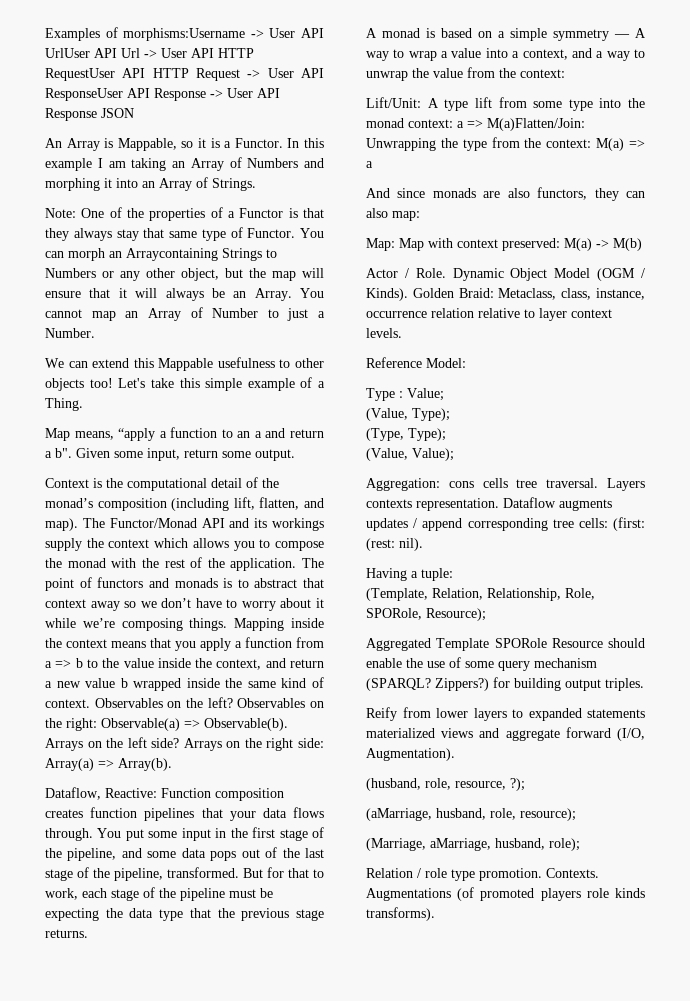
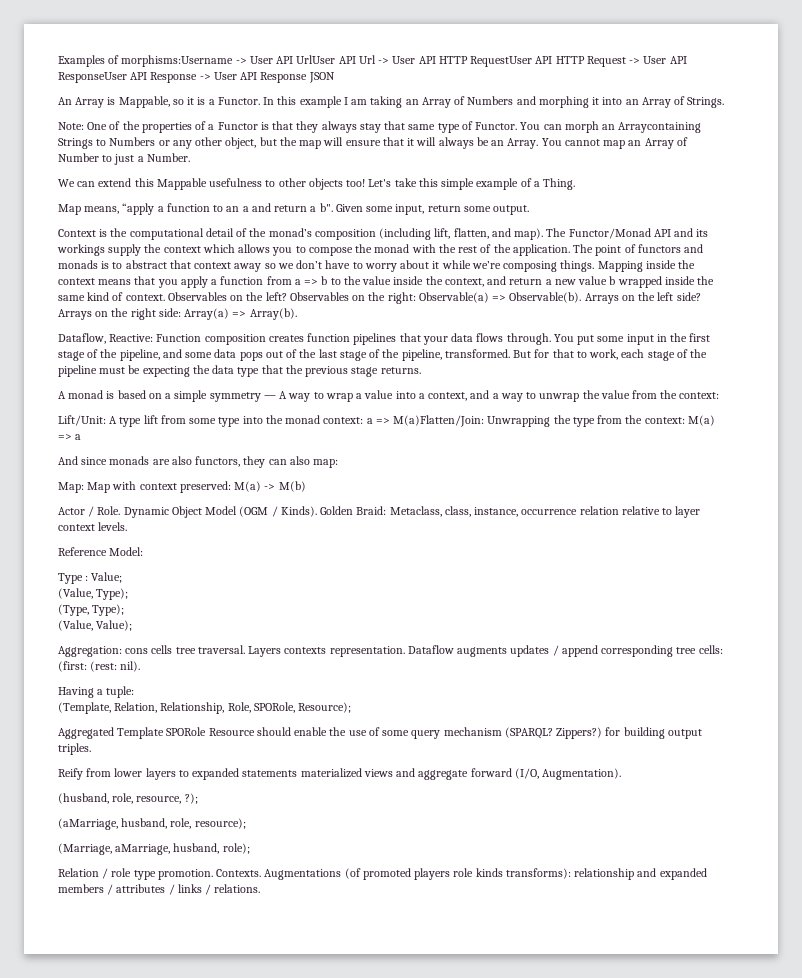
- Augmentations (of promoted players role kinds transforms).
+ Augmentations (of promoted players role kinds transforms): relationship and expanded members / attributes / links / relations.

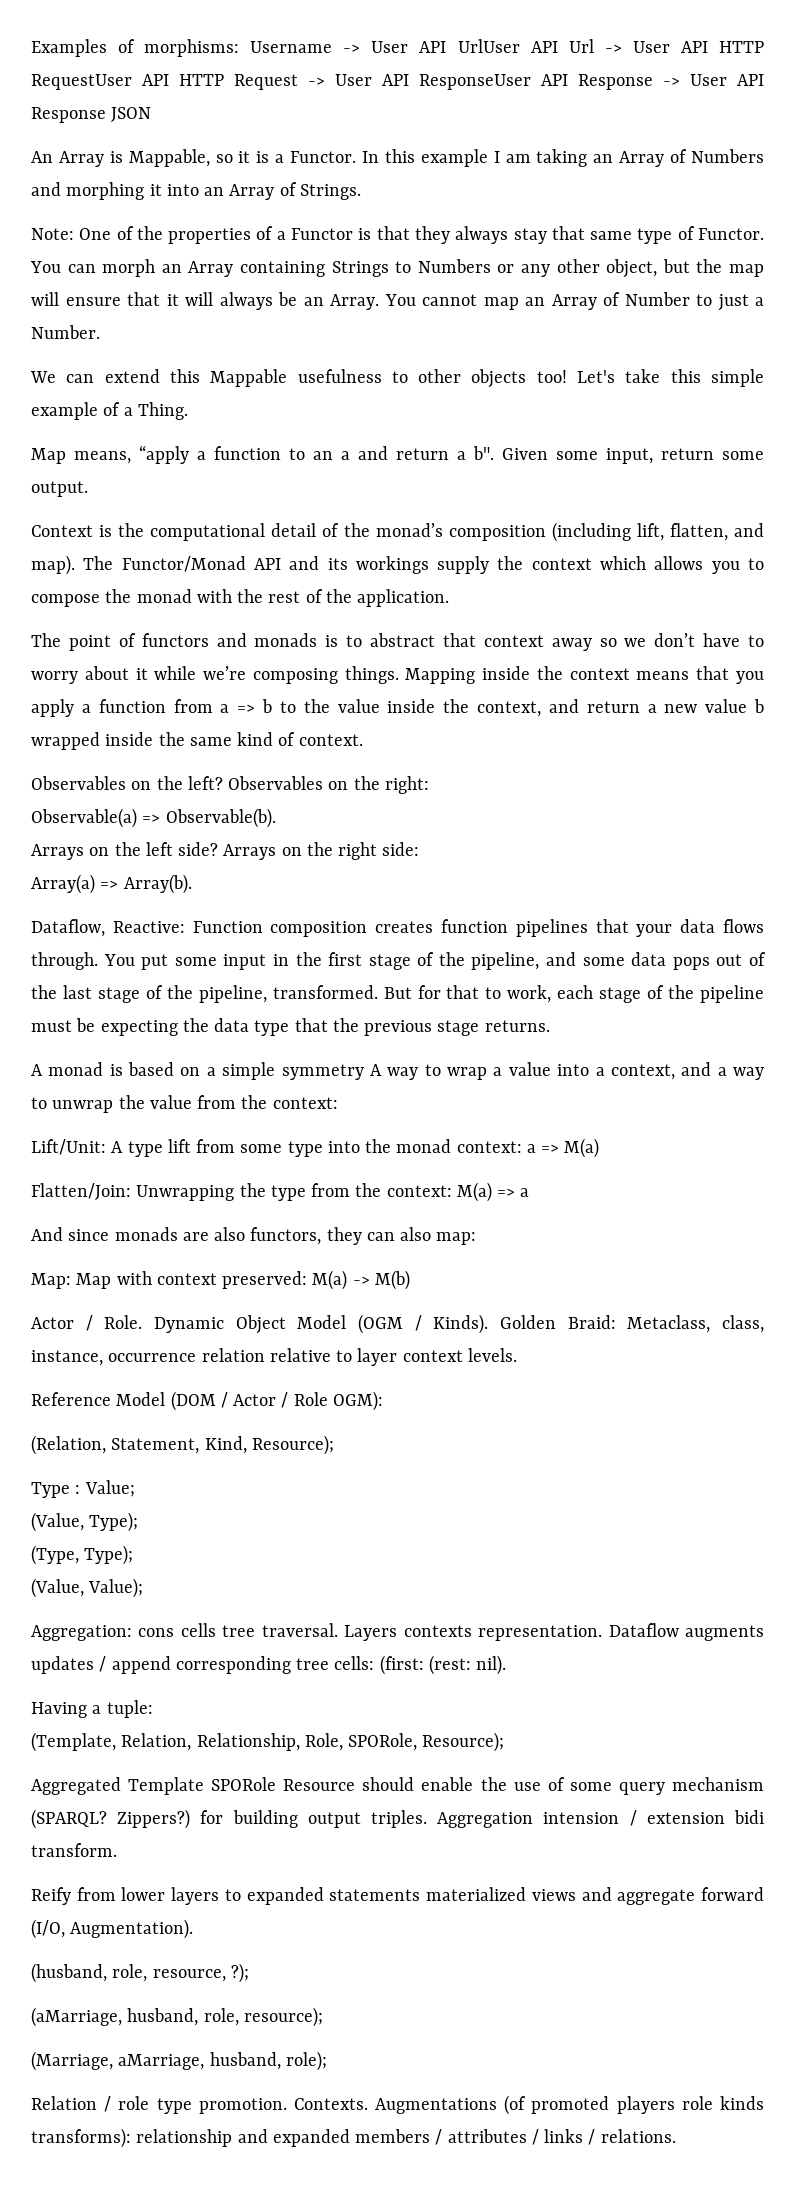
- Examples of morphisms:Username -> User API UrlUser API Url -> User API HTTP RequestUser API HTTP Request -> User API ResponseUser API Response -> User API Response JSON
+ Examples of morphisms: Username -> User API UrlUser API Url -> User API HTTP RequestUser API HTTP Request -> User API ResponseUser API Response -> User API Response JSON
- You can morph an Arraycontaining Strings to Numbers or any other object, but the map will ensure that it will always be an Array.
+ You can morph an Array containing Strings to Numbers or any other object, but the map will ensure that it will always be an Array.
- The Functor/Monad API and its workings supply the context which allows you to compose the monad with the rest of the application. The point of functors and monads is to abstract that context away so we don’t have to worry about it while we’re composing things.
+ The Functor/Monad API and its workings supply the context which allows you to compose the monad with the rest of the application.
+ The point of functors and monads is to abstract that context away so we don’t have to worry about it while we’re composing things.
- Mapping inside the context means that you apply a function from a => b to the value inside the context, and return a new value b wrapped inside the same kind of context. Observables on the left?
+ Mapping inside the context means that you apply a function from a => b to the value inside the context, and return a new value b wrapped inside the same kind of context.
+ Observables on the left?
- Observables on the right: Observable(a) => Observable(b). Arrays on the left side?
+ Observables on the right:
+ Observable(a) => Observable(b).
+ Arrays on the left side?
- Arrays on the right side: Array(a) => Array(b).
+ Arrays on the right side:
+ Array(a) => Array(b).
- A monad is based on a simple symmetry — A way to wrap a value into a context, and a way to unwrap the value from the context:
+ A monad is based on a simple symmetry A way to wrap a value into a context, and a way to unwrap the value from the context:
- Lift/Unit: A type lift from some type into the monad context: a => M(a)Flatten/Join: Unwrapping the type from the context: M(a) => a
+ Lift/Unit: A type lift from some type into the monad context: a => M(a)
+ Flatten/Join: Unwrapping the type from the context: M(a) => a
- Reference Model:
+ Reference Model (DOM / Actor / Role OGM):
+ (Relation, Statement, Kind, Resource);
+ Aggregation intension / extension bidi transform.

